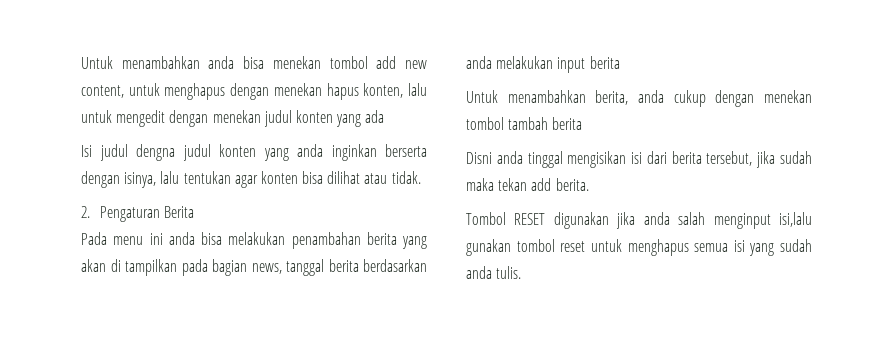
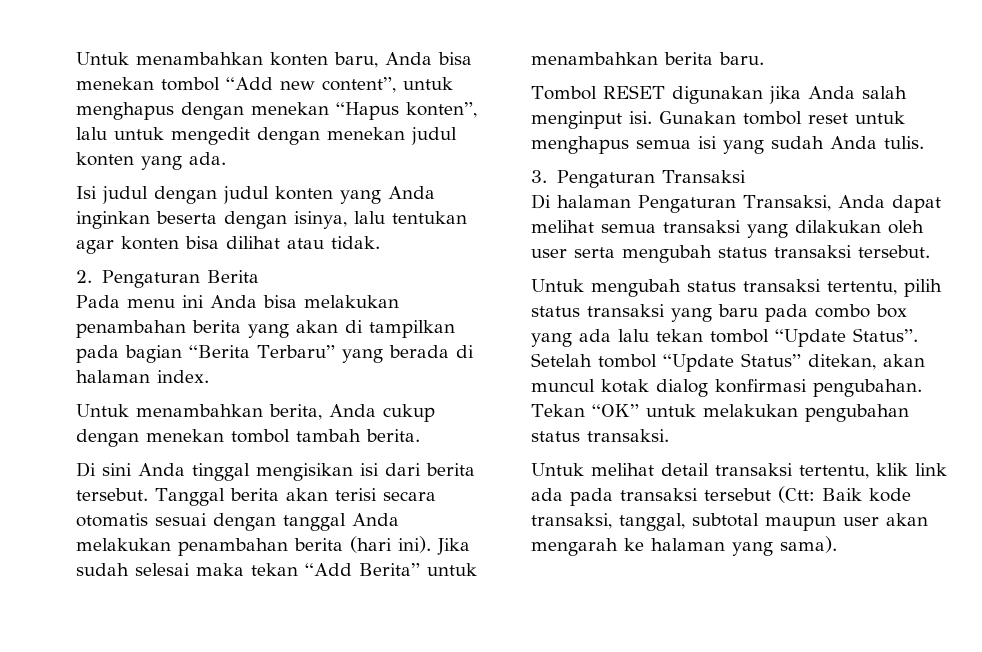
- Untuk menambahkan anda bisa menekan tombol add new content, untuk menghapus dengan menekan hapus konten, lalu untuk mengedit dengan menekan judul konten yang ada
+ Untuk menambahkan konten baru, Anda bisa menekan tombol “Add new content”, untuk menghapus dengan menekan “Hapus konten”, lalu untuk mengedit dengan menekan judul konten yang ada.
- Isi judul dengna judul konten yang anda inginkan berserta dengan isinya, lalu tentukan agar konten bisa dilihat atau tidak.
+ Isi judul dengan judul konten yang Anda inginkan beserta dengan isinya, lalu tentukan agar konten bisa dilihat atau tidak.
- Pada menu ini anda bisa melakukan penambahan berita yang akan di tampilkan pada bagian news, tanggal berita berdasarkan anda melakukan input berita
+ Pada menu ini Anda bisa melakukan penambahan berita yang akan di tampilkan pada bagian “Berita Terbaru” yang berada di halaman index.
- Untuk menambahkan berita, anda cukup dengan menekan tombol tambah berita
- Disni anda tinggal mengisikan isi dari berita tersebut, jika sudah maka tekan add berita.
+ Untuk menambahkan berita, Anda cukup dengan menekan tombol tambah berita.
+ Di sini Anda tinggal mengisikan isi dari berita tersebut. Tanggal berita akan terisi secara otomatis sesuai dengan tanggal Anda melakukan penambahan berita (hari ini). Jika sudah selesai maka tekan “Add Berita” untuk menambahkan berita baru.
- Tombol RESET digunakan jika anda salah menginput isi,lalu gunakan tombol reset untuk menghapus semua isi yang sudah anda tulis.
+ Tombol RESET digunakan jika Anda salah menginput isi. Gunakan tombol reset untuk menghapus semua isi yang sudah Anda tulis.
+ 3. Pengaturan Transaksi
+ Di halaman Pengaturan Transaksi, Anda dapat melihat semua transaksi yang dilakukan oleh user serta mengubah status transaksi tersebut.
+ Untuk mengubah status transaksi tertentu, pilih status transaksi yang baru pada combo box yang ada lalu tekan tombol “Update Status”. Setelah tombol “Update Status” ditekan, akan muncul kotak dialog konfirmasi pengubahan. Tekan “OK” untuk melakukan pengubahan status transaksi.
+ Untuk melihat detail transaksi tertentu, klik link ada pada transaksi tersebut (Ctt: Baik kode transaksi, tanggal, subtotal maupun user akan mengarah ke halaman yang sama).

